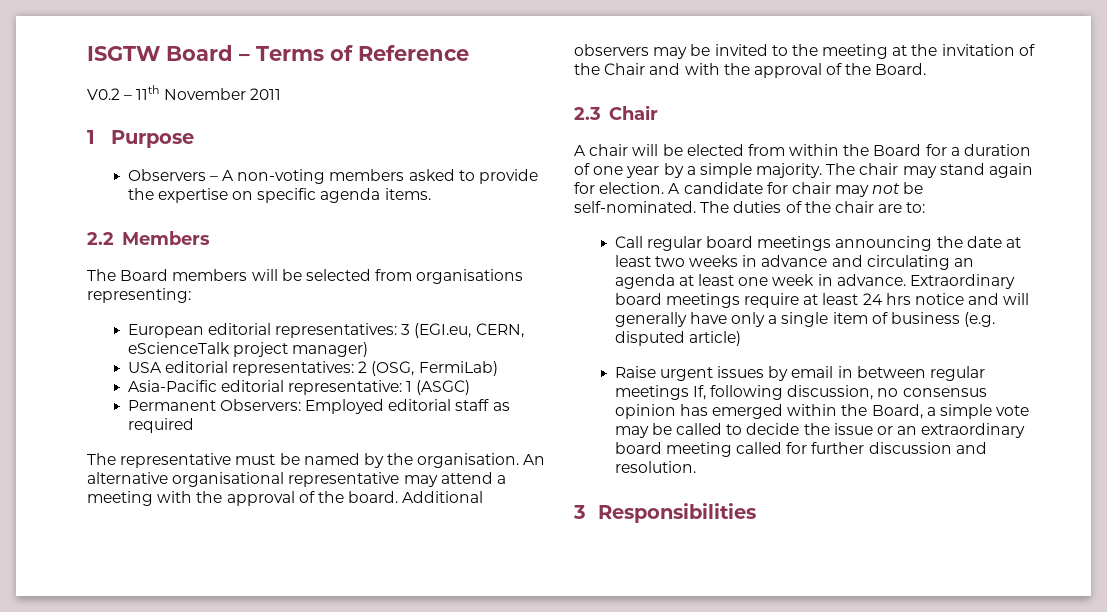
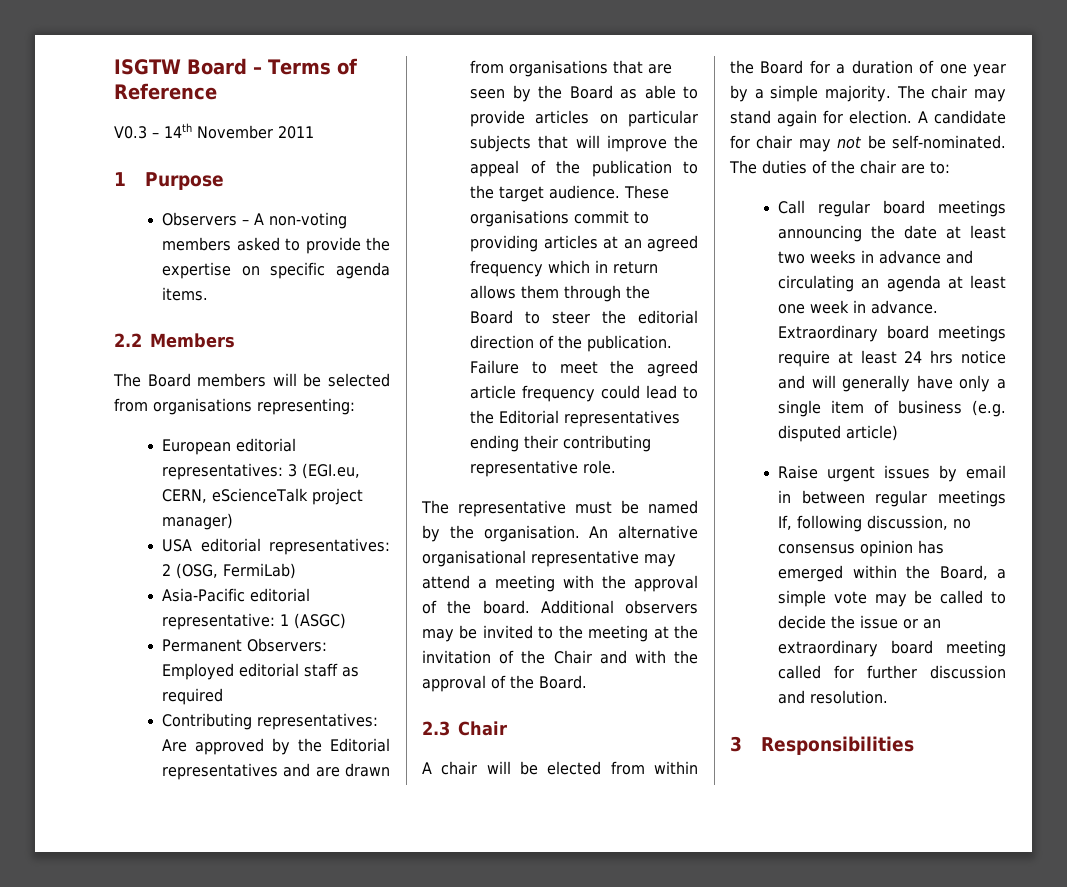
- V0.2 – 11th November 2011
+ V0.3 – 14th November 2011
+ Contributing representatives: Are approved by the Editorial representatives and are drawn from organisations that are seen by the Board as able to provide articles on particular subjects that will improve the appeal of the publication to the target audience. These organisations commit to providing articles at an agreed frequency which in return allows them through the Board to steer the editorial direction of the publication. Failure to meet the agreed article frequency could lead to the Editorial representatives ending their contributing representative role.

